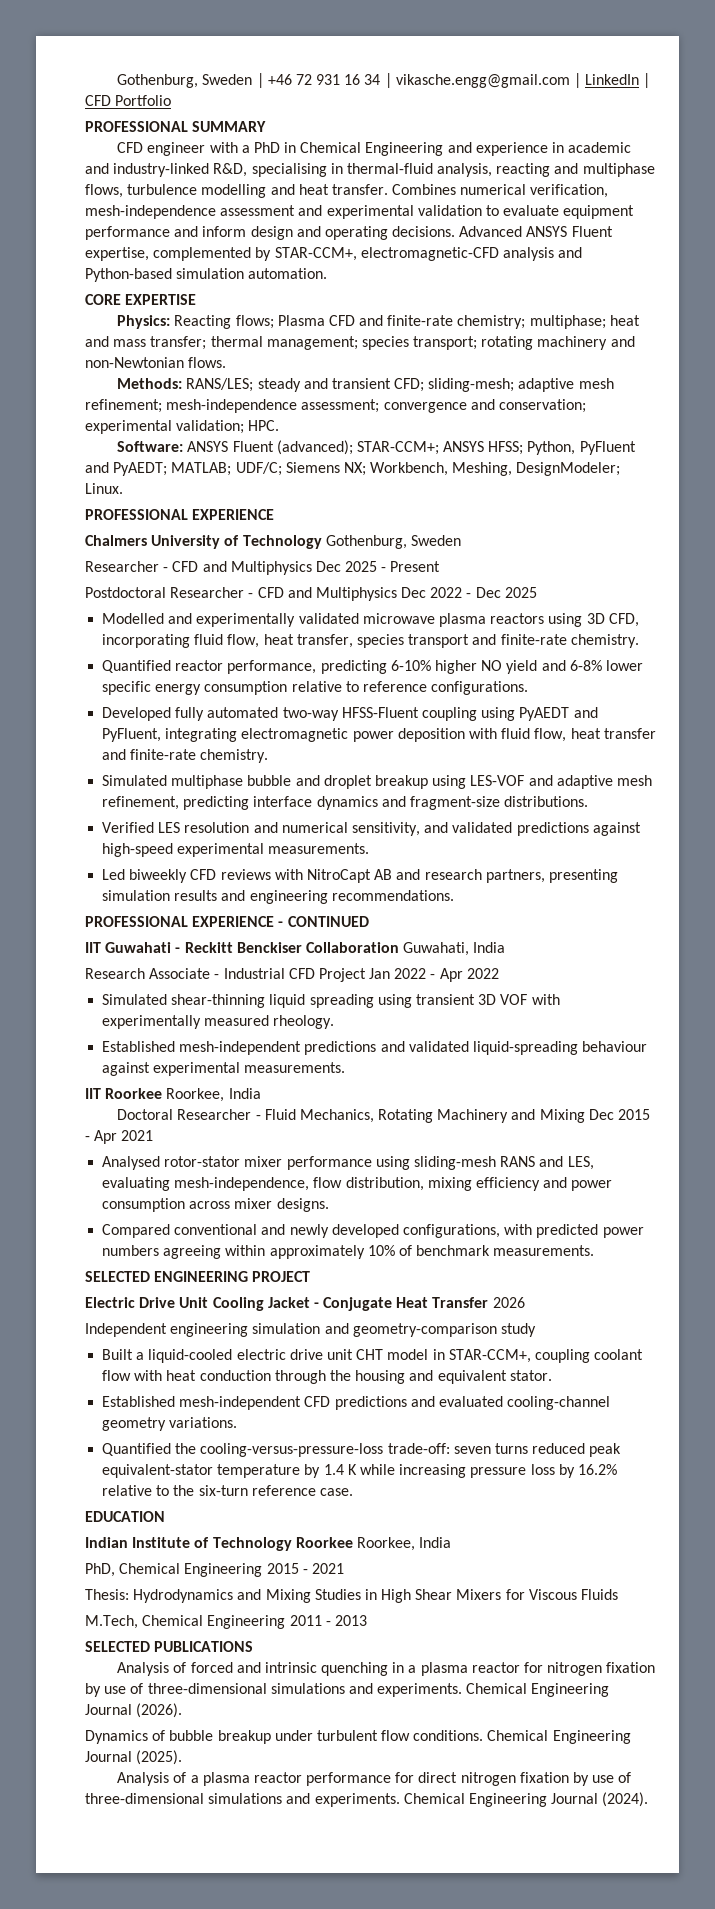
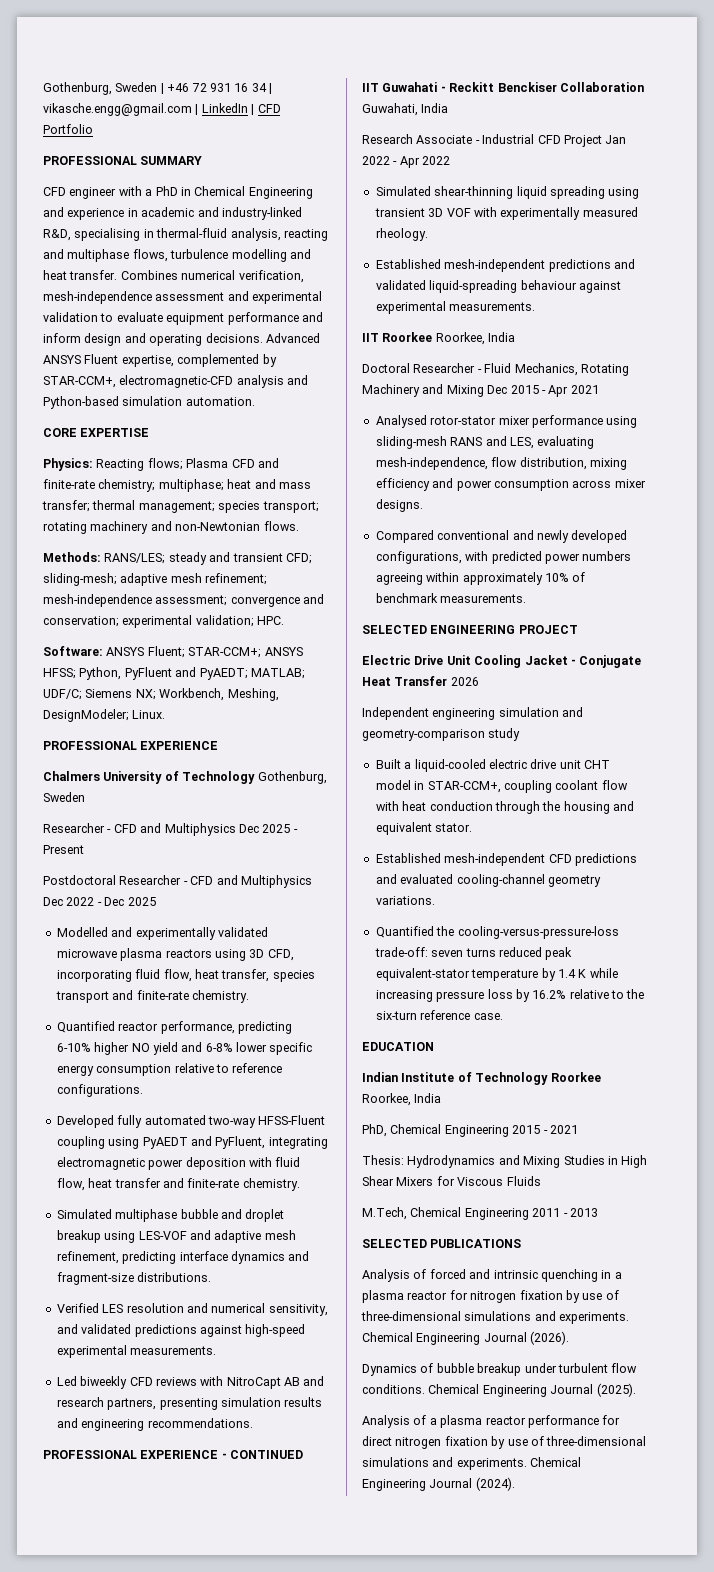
- Software: ANSYS Fluent (advanced); STAR-CCM+; ANSYS HFSS; Python, PyFluent and PyAEDT; MATLAB; UDF/C; Siemens NX; Workbench, Meshing, DesignModeler; Linux.
+ Software: ANSYS Fluent; STAR-CCM+; ANSYS HFSS; Python, PyFluent and PyAEDT; MATLAB; UDF/C; Siemens NX; Workbench, Meshing, DesignModeler; Linux.

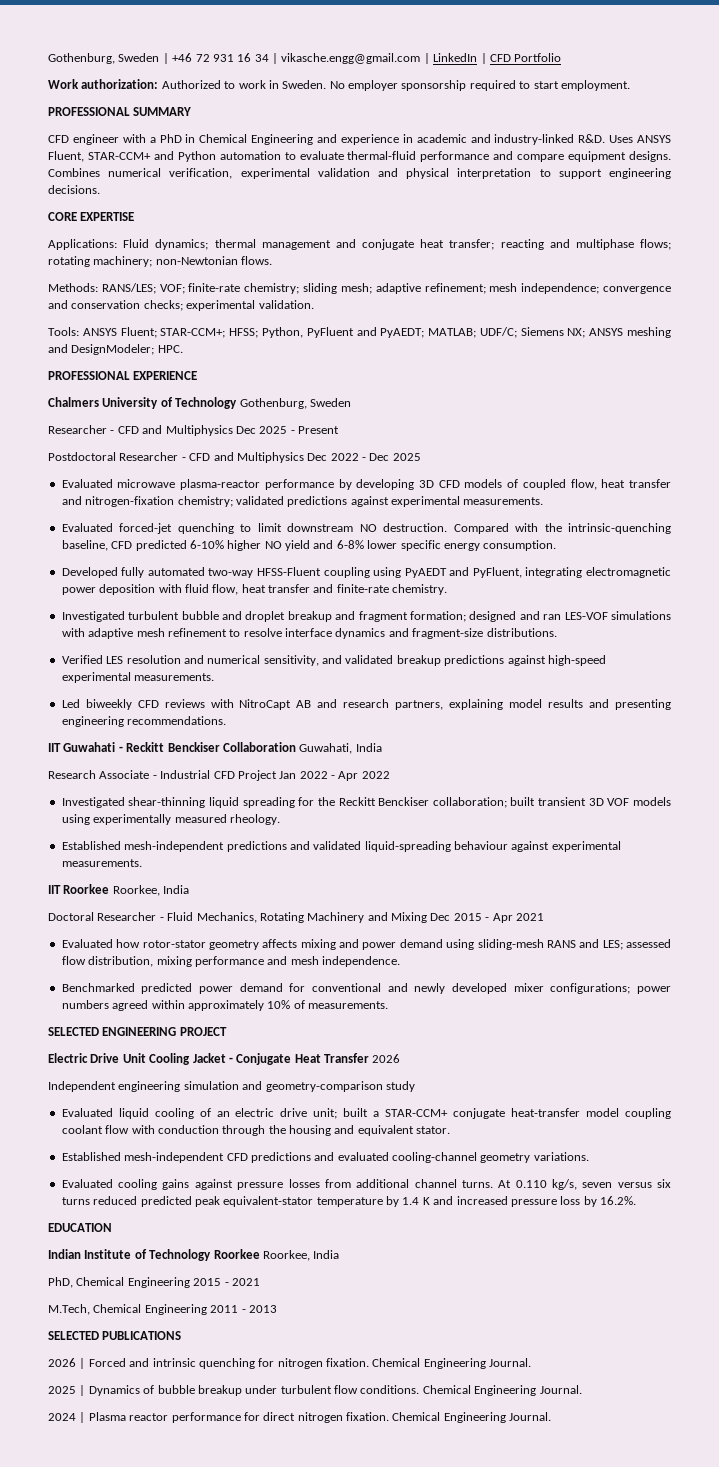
+ Work authorization: Authorized to work in Sweden. No employer sponsorship required to start employment.
- CFD engineer with a PhD in Chemical Engineering and experience in academic and industry-linked R&D, specialising in thermal-fluid analysis, reacting and multiphase flows, turbulence modelling and heat transfer. Combines numerical verification, mesh-independence assessment and experimental validation to evaluate equipment performance and inform design and operating decisions. Advanced ANSYS Fluent expertise, complemented by STAR-CCM+, electromagnetic-CFD analysis and Python-based simulation automation.
+ CFD engineer with a PhD in Chemical Engineering and experience in academic and industry-linked R&D. Uses ANSYS Fluent, STAR-CCM+ and Python automation to evaluate thermal-fluid performance and compare equipment designs. Combines numerical verification, experimental validation and physical interpretation to support engineering decisions.
  CORE EXPERTISE
- Physics: Reacting flows; Plasma CFD and finite-rate chemistry; multiphase; heat and mass transfer; thermal management; species transport; rotating machinery and non-Newtonian flows.
- Methods: RANS/LES; steady and transient CFD; sliding-mesh; adaptive mesh refinement; mesh-independence assessment; convergence and conservation; experimental validation; HPC.
- Software: ANSYS Fluent; STAR-CCM+; ANSYS HFSS; Python, PyFluent and PyAEDT; MATLAB; UDF/C; Siemens NX; Workbench, Meshing, DesignModeler; Linux.
+ Applications: Fluid dynamics; thermal management and conjugate heat transfer; reacting and multiphase flows; rotating machinery; non-Newtonian flows.
+ Methods: RANS/LES; VOF; finite-rate chemistry; sliding mesh; adaptive refinement; mesh independence; convergence and conservation checks; experimental validation.
+ Tools: ANSYS Fluent; STAR-CCM+; HFSS; Python, PyFluent and PyAEDT; MATLAB; UDF/C; Siemens NX; ANSYS meshing and DesignModeler; HPC.
- Modelled and experimentally validated microwave plasma reactors using 3D CFD, incorporating fluid flow, heat transfer, species transport and finite-rate chemistry.
- Quantified reactor performance, predicting 6-10% higher NO yield and 6-8% lower specific energy consumption relative to reference configurations.
+ Evaluated microwave plasma-reactor performance by developing 3D CFD models of coupled flow, heat transfer and nitrogen-fixation chemistry; validated predictions against experimental measurements.
+ Evaluated forced-jet quenching to limit downstream NO destruction. Compared with the intrinsic-quenching baseline, CFD predicted 6-10% higher NO yield and 6-8% lower specific energy consumption.
- Simulated multiphase bubble and droplet breakup using LES-VOF and adaptive mesh refinement, predicting interface dynamics and fragment-size distributions.
+ Investigated turbulent bubble and droplet breakup and fragment formation; designed and ran LES-VOF simulations with adaptive mesh refinement to resolve interface dynamics and fragment-size distributions.
- Verified LES resolution and numerical sensitivity, and validated predictions against high-speed experimental measurements.
+ Verified LES resolution and numerical sensitivity, and validated breakup predictions against high-speed experimental measurements.
- Led biweekly CFD reviews with NitroCapt AB and research partners, presenting simulation results and engineering recommendations.
+ Led biweekly CFD reviews with NitroCapt AB and research partners, explaining model results and presenting engineering recommendations.
- PROFESSIONAL EXPERIENCE - CONTINUED
- Simulated shear-thinning liquid spreading using transient 3D VOF with experimentally measured rheology.
+ Investigated shear-thinning liquid spreading for the Reckitt Benckiser collaboration; built transient 3D VOF models using experimentally measured rheology.
- Analysed rotor-stator mixer performance using sliding-mesh RANS and LES, evaluating mesh-independence, flow distribution, mixing efficiency and power consumption across mixer designs.
- Compared conventional and newly developed configurations, with predicted power numbers agreeing within approximately 10% of benchmark measurements.
+ Evaluated how rotor-stator geometry affects mixing and power demand using sliding-mesh RANS and LES; assessed flow distribution, mixing performance and mesh independence.
+ Benchmarked predicted power demand for conventional and newly developed mixer configurations; power numbers agreed within approximately 10% of measurements.
- Built a liquid-cooled electric drive unit CHT model in STAR-CCM+, coupling coolant flow with heat conduction through the housing and equivalent stator.
+ Evaluated liquid cooling of an electric drive unit; built a STAR-CCM+ conjugate heat-transfer model coupling coolant flow with conduction through the housing and equivalent stator.
- Quantified the cooling-versus-pressure-loss trade-off: seven turns reduced peak equivalent-stator temperature by 1.4 K while increasing pressure loss by 16.2% relative to the six-turn reference case.
+ Evaluated cooling gains against pressure losses from additional channel turns. At 0.110 kg/s, seven versus six turns reduced predicted peak equivalent-stator temperature by 1.4 K and increased pressure loss by 16.2%.
- Thesis: Hydrodynamics and Mixing Studies in High Shear Mixers for Viscous Fluids
- Analysis of forced and intrinsic quenching in a plasma reactor for nitrogen fixation by use of three-dimensional simulations and experiments. Chemical Engineering Journal (2026).
- Dynamics of bubble breakup under turbulent flow conditions. Chemical Engineering Journal (2025).
- Analysis of a plasma reactor performance for direct nitrogen fixation by use of three-dimensional simulations and experiments. Chemical Engineering Journal (2024).
+ 2026 | Forced and intrinsic quenching for nitrogen fixation. Chemical Engineering Journal.
+ 2025 | Dynamics of bubble breakup under turbulent flow conditions. Chemical Engineering Journal.
+ 2024 | Plasma reactor performance for direct nitrogen fixation. Chemical Engineering Journal.

